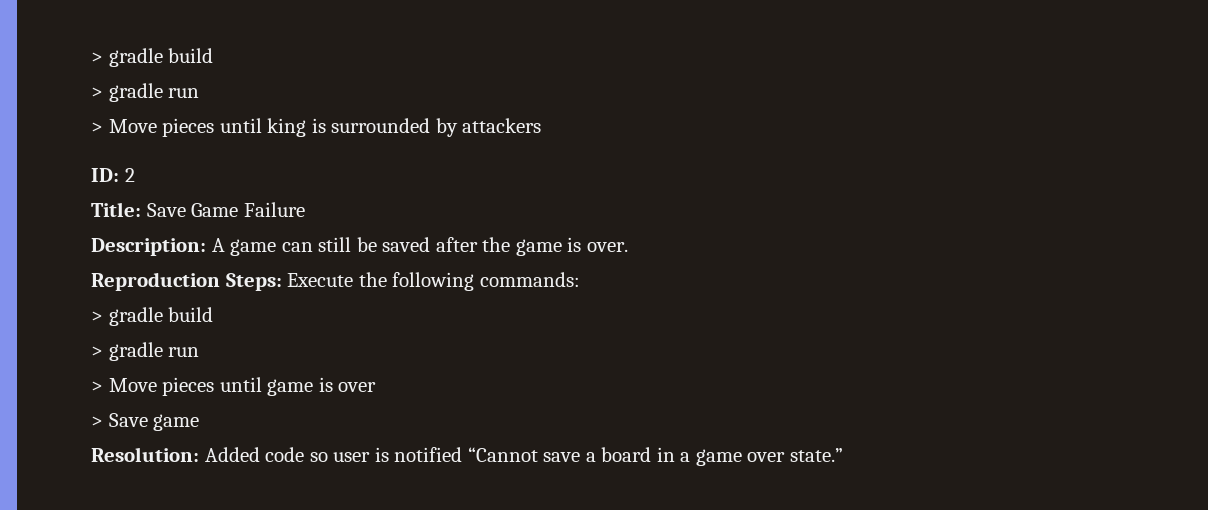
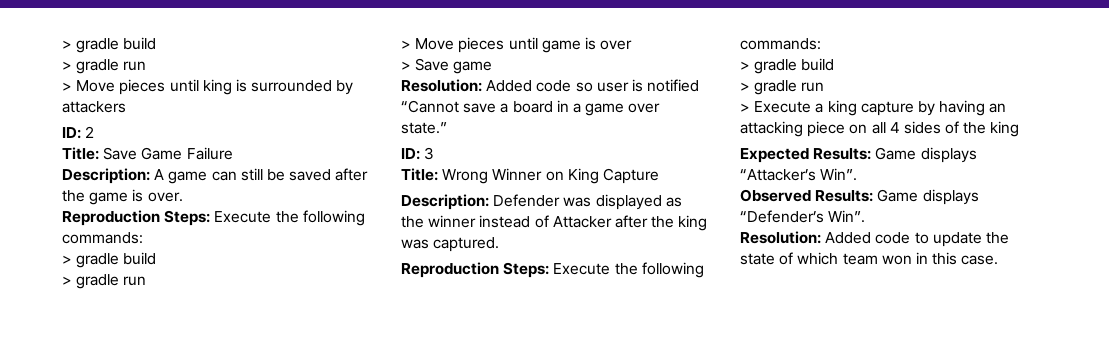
+ ID: 3
+ Title: Wrong Winner on King Capture
+ Description: Defender was displayed as the winner instead of Attacker after the king was captured.
+ Reproduction Steps: Execute the following commands:
+ > gradle build
+ > gradle run
+ > Execute a king capture by having an attacking piece on all 4 sides of the king
+ Expected Results: Game displays “Attacker’s Win”.
+ Observed Results: Game displays “Defender’s Win”.
+ Resolution: Added code to update the state of which team won in this case.

